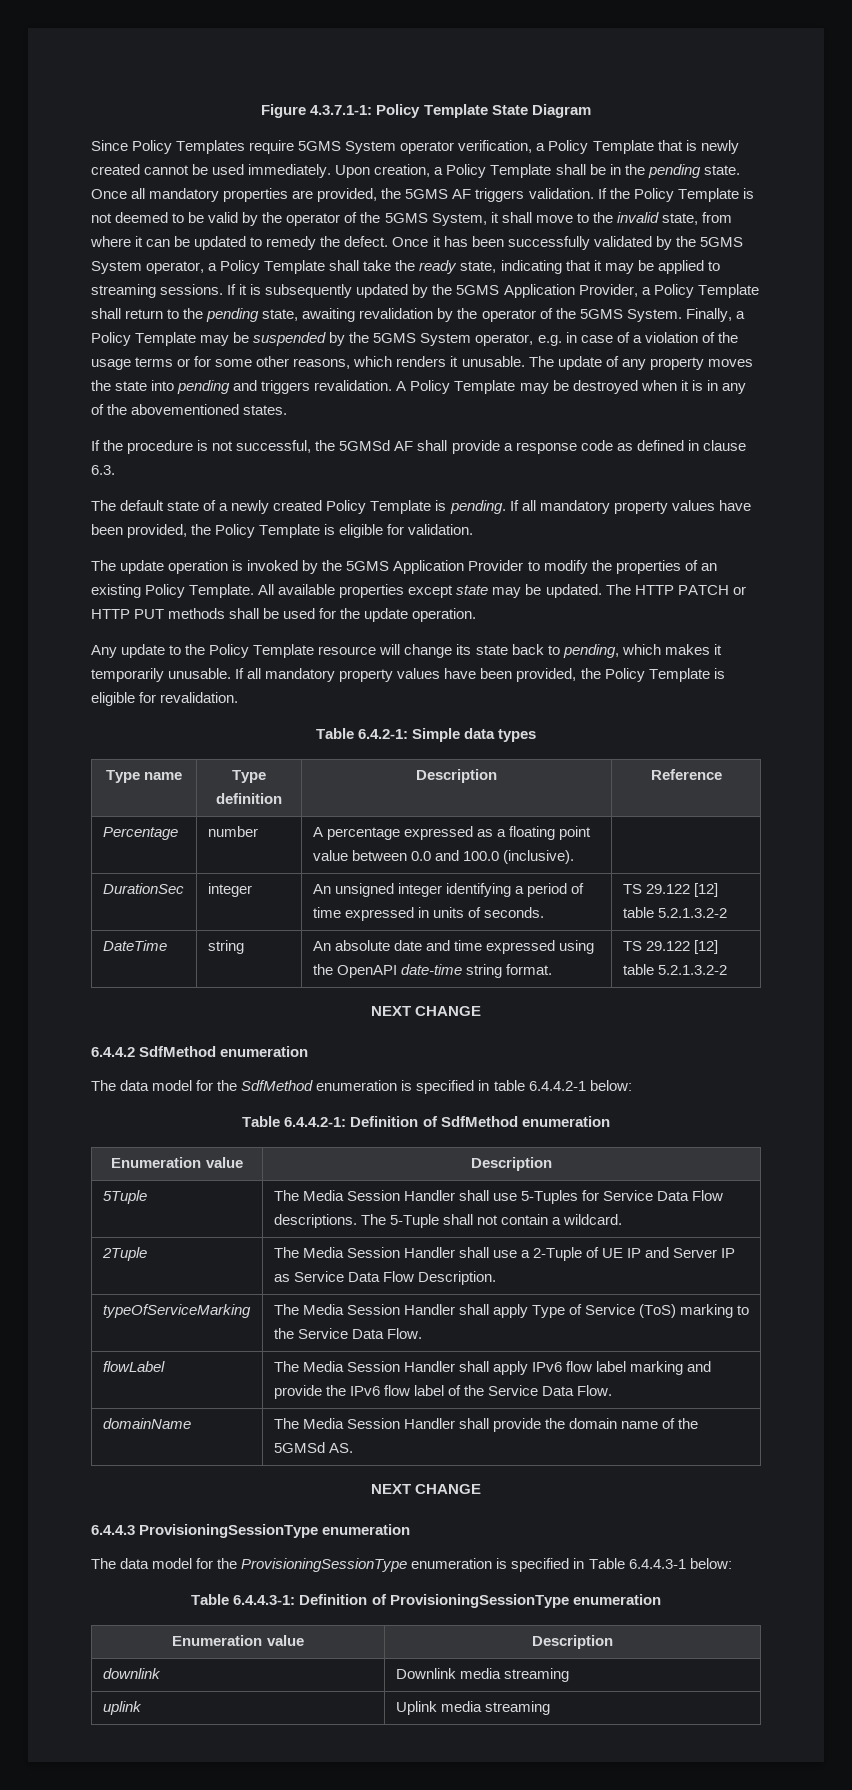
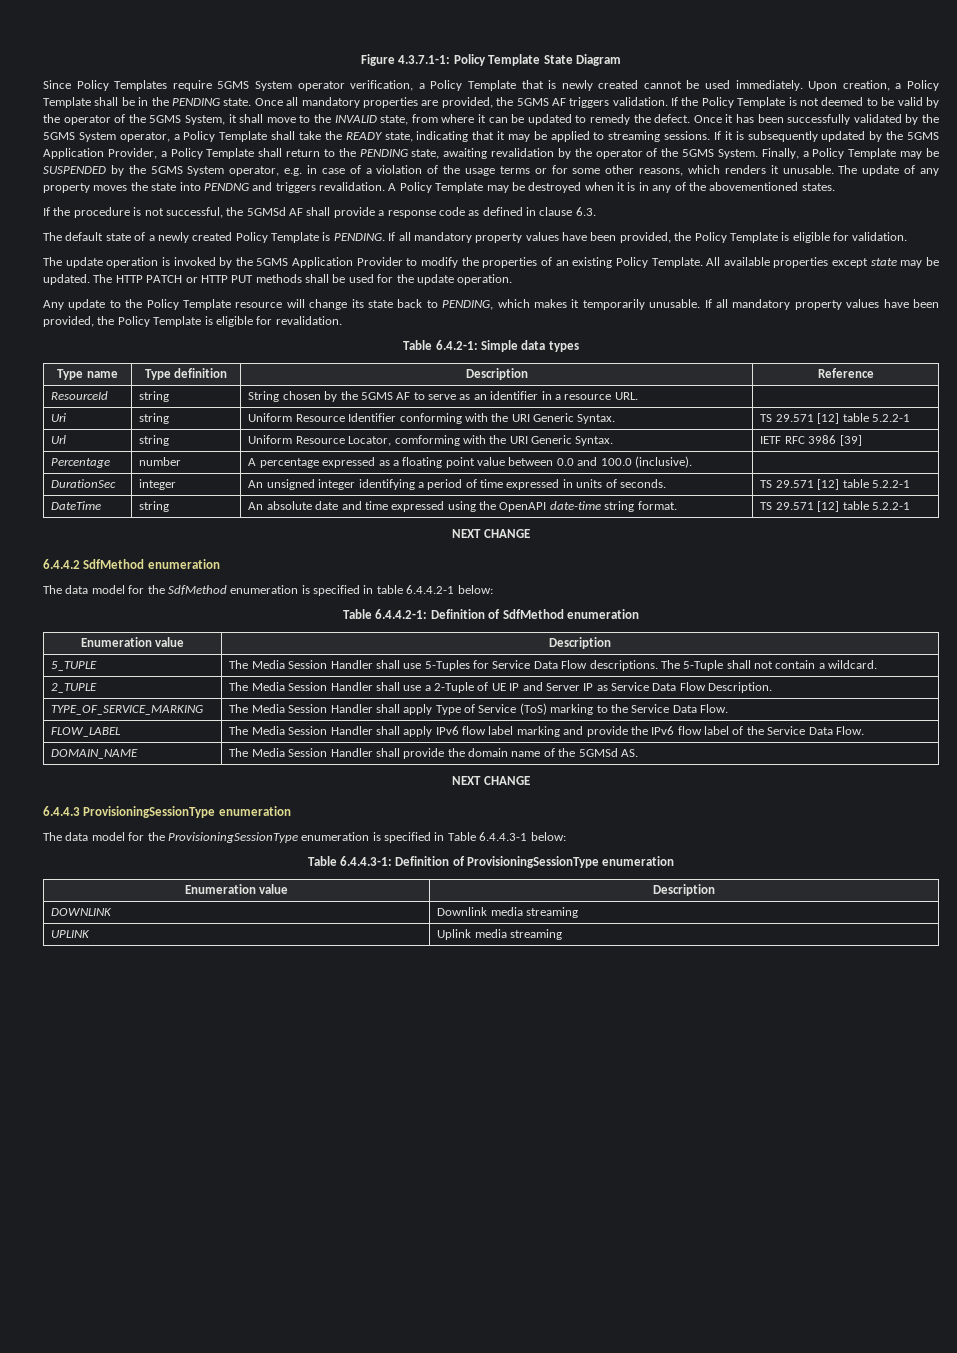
- Upon creation, a Policy Template shall be in the pending state.
+ Upon creation, a Policy Template shall be in the PENDING state.
- If the Policy Template is not deemed to be valid by the operator of the 5GMS System, it shall move to the invalid state, from where it can be updated to remedy the defect.
+ If the Policy Template is not deemed to be valid by the operator of the 5GMS System, it shall move to the INVALID state, from where it can be updated to remedy the defect.
- Once it has been successfully validated by the 5GMS System operator, a Policy Template shall take the ready state, indicating that it may be applied to streaming sessions.
+ Once it has been successfully validated by the 5GMS System operator, a Policy Template shall take the READY state, indicating that it may be applied to streaming sessions.
- If it is subsequently updated by the 5GMS Application Provider, a Policy Template shall return to the pending state, awaiting revalidation by the operator of the 5GMS System.
+ If it is subsequently updated by the 5GMS Application Provider, a Policy Template shall return to the PENDING state, awaiting revalidation by the operator of the 5GMS System.
- Finally, a Policy Template may be suspended by the 5GMS System operator, e.g. in case of a violation of the usage terms or for some other reasons, which renders it unusable.
+ Finally, a Policy Template may be SUSPENDED by the 5GMS System operator, e.g. in case of a violation of the usage terms or for some other reasons, which renders it unusable.
- The update of any property moves the state into pending and triggers revalidation.
+ The update of any property moves the state into PENDNG and triggers revalidation.
- The default state of a newly created Policy Template is pending.
+ The default state of a newly created Policy Template is PENDING.
- Any update to the Policy Template resource will change its state back to pending, which makes it temporarily unusable.
+ Any update to the Policy Template resource will change its state back to PENDING, which makes it temporarily unusable.
+ ResourceId | string | String chosen by the 5GMS AF to serve as an identifier in a resource URL. |
+ Uri | string | Uniform Resource Identifier conforming with the URI Generic Syntax. | TS 29.571 [12] table 5.2.2-1
+ Url | string | Uniform Resource Locator, comforming with the URI Generic Syntax. | IETF RFC 3986 [39]
- DurationSec | integer | An unsigned integer identifying a period of time expressed in units of seconds. | TS 29.122 [12] table 5.2.1.3.2-2
+ DurationSec | integer | An unsigned integer identifying a period of time expressed in units of seconds. | TS 29.571 [12] table 5.2.2-1
- DateTime | string | An absolute date and time expressed using the OpenAPI date-time string format. | TS 29.122 [12] table 5.2.1.3.2-2
+ DateTime | string | An absolute date and time expressed using the OpenAPI date-time string format. | TS 29.571 [12] table 5.2.2-1
- 5Tuple | The Media Session Handler shall use 5-Tuples for Service Data Flow descriptions. The 5-Tuple shall not contain a wildcard.
+ 5_TUPLE | The Media Session Handler shall use 5-Tuples for Service Data Flow descriptions. The 5-Tuple shall not contain a wildcard.
- 2Tuple | The Media Session Handler shall use a 2-Tuple of UE IP and Server IP as Service Data Flow Description.
+ 2_TUPLE | The Media Session Handler shall use a 2-Tuple of UE IP and Server IP as Service Data Flow Description.
- typeOfServiceMarking | The Media Session Handler shall apply Type of Service (ToS) marking to the Service Data Flow.
+ TYPE_OF_SERVICE_MARKING | The Media Session Handler shall apply Type of Service (ToS) marking to the Service Data Flow.
- flowLabel | The Media Session Handler shall apply IPv6 flow label marking and provide the IPv6 flow label of the Service Data Flow.
+ FLOW_LABEL | The Media Session Handler shall apply IPv6 flow label marking and provide the IPv6 flow label of the Service Data Flow.
- domainName | The Media Session Handler shall provide the domain name of the 5GMSd AS.
+ DOMAIN_NAME | The Media Session Handler shall provide the domain name of the 5GMSd AS.
- downlink | Downlink media streaming
+ DOWNLINK | Downlink media streaming
- uplink | Uplink media streaming
+ UPLINK | Uplink media streaming

